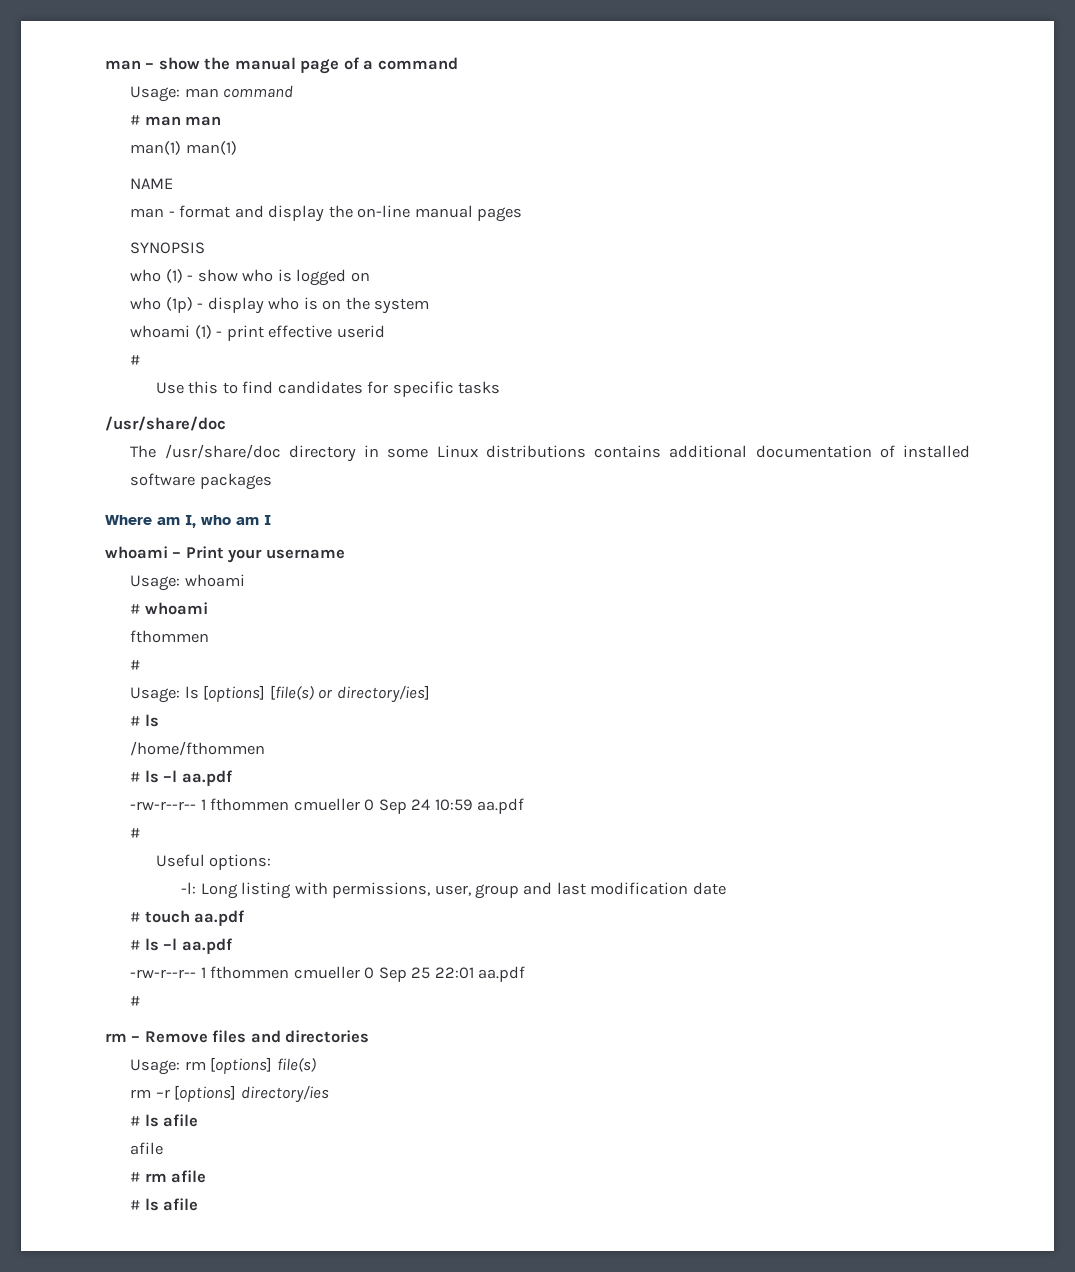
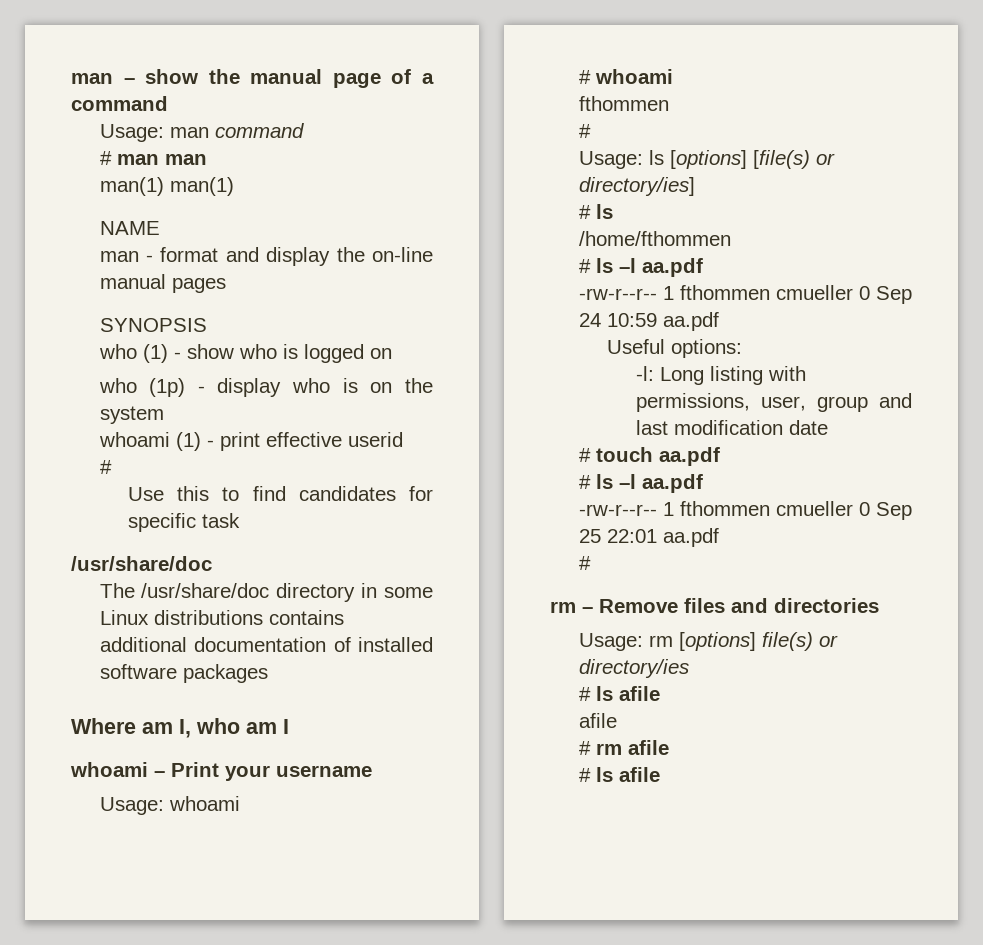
- Use this to find candidates for specific tasks
+ Use this to find candidates for specific task
  -rw-r--r-- 1 fthommen cmueller 0 Sep 24 10:59 aa.pdf
- #
- Usage: rm [options] file(s)
- rm –r [options] directory/ies
+ Usage: rm [options] file(s) or directory/ies

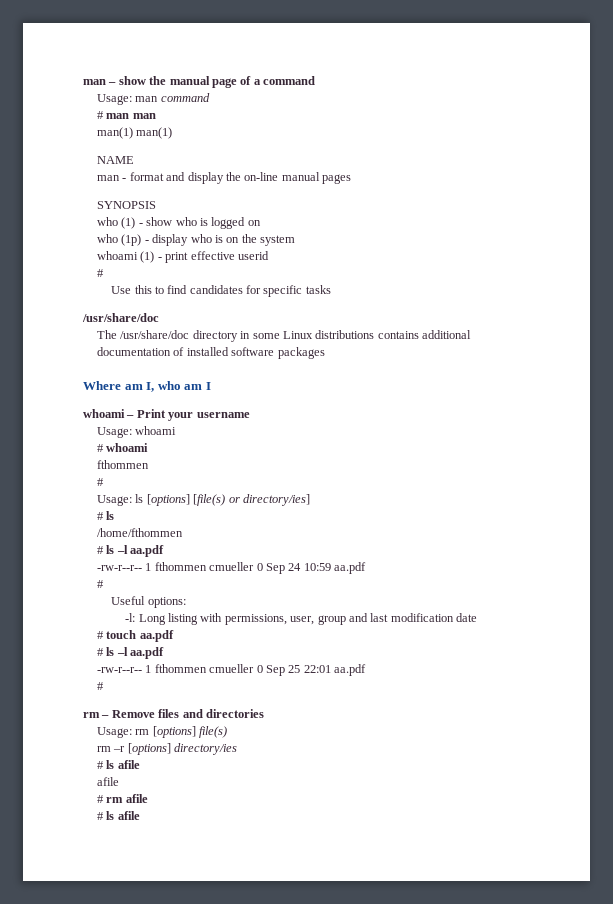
- Use this to find candidates for specific task
+ Use this to find candidates for specific tasks
  -rw-r--r-- 1 fthommen cmueller 0 Sep 24 10:59 aa.pdf
+ #
- Usage: rm [options] file(s) or directory/ies
+ Usage: rm [options] file(s)
+ rm –r [options] directory/ies

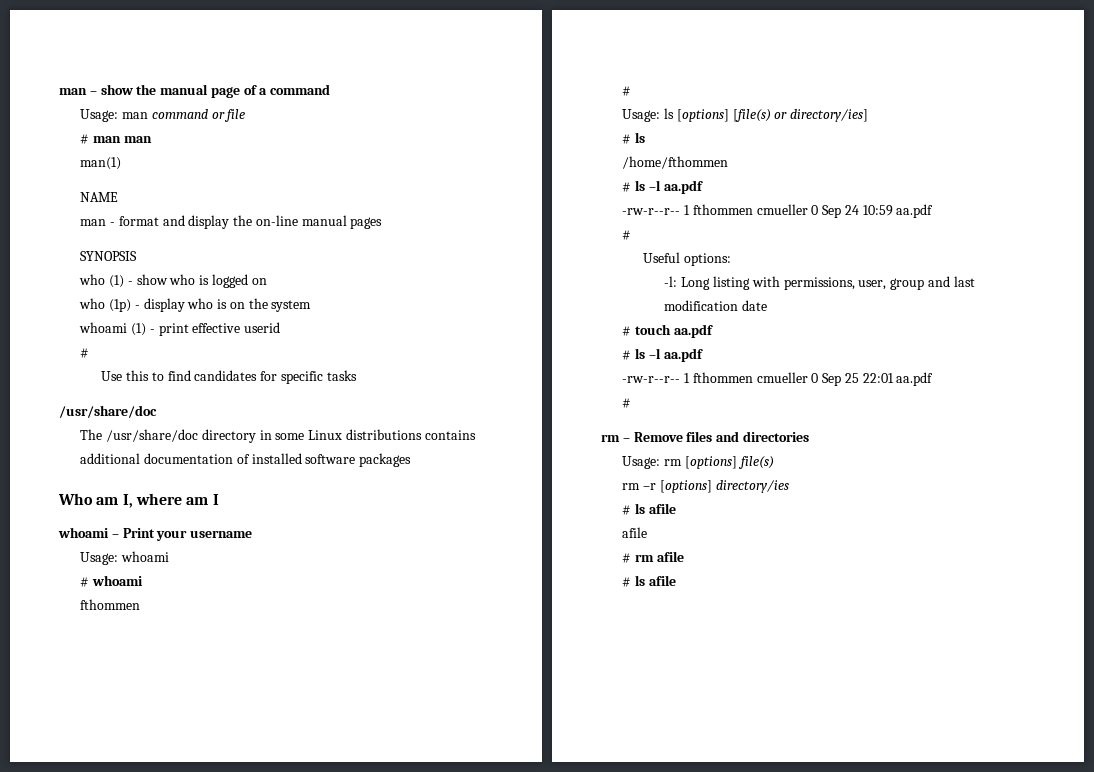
- Usage: man command
+ Usage: man command or file
- man(1) man(1)
+ man(1)
- Where am I, who am I
+ Who am I, where am I

